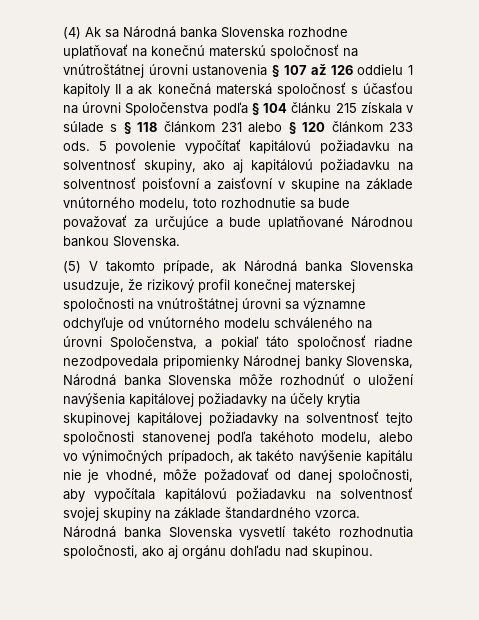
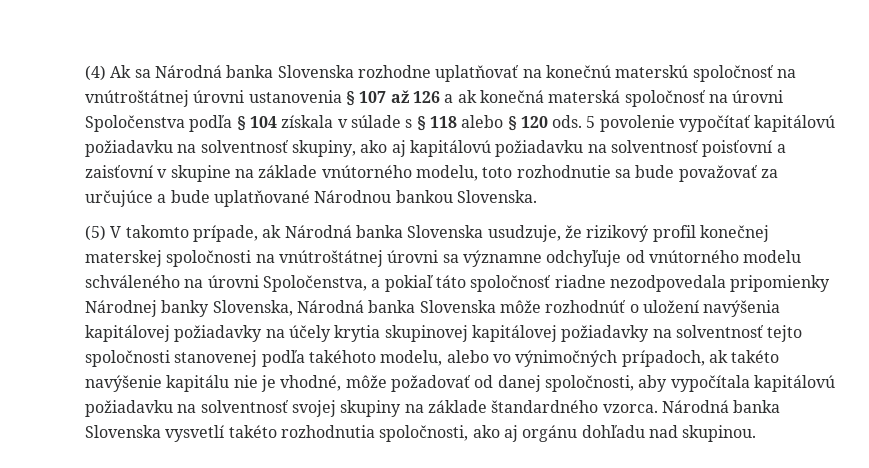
- (4) Ak sa Národná banka Slovenska rozhodne uplatňovať na konečnú materskú spoločnosť na vnútroštátnej úrovni ustanovenia § 107 až 126 oddielu 1 kapitoly II a ak konečná materská spoločnosť s účasťou na úrovni Spoločenstva podľa § 104 článku 215 získala v súlade s § 118 článkom 231 alebo § 120 článkom 233 ods.
+ (4) Ak sa Národná banka Slovenska rozhodne uplatňovať na konečnú materskú spoločnosť na vnútroštátnej úrovni ustanovenia § 107 až 126 a ak konečná materská spoločnosť na úrovni Spoločenstva podľa § 104 získala v súlade s § 118 alebo § 120 ods.

